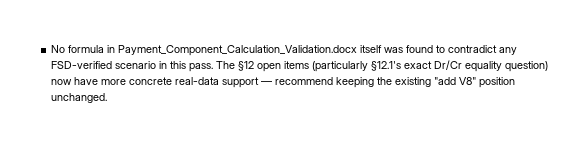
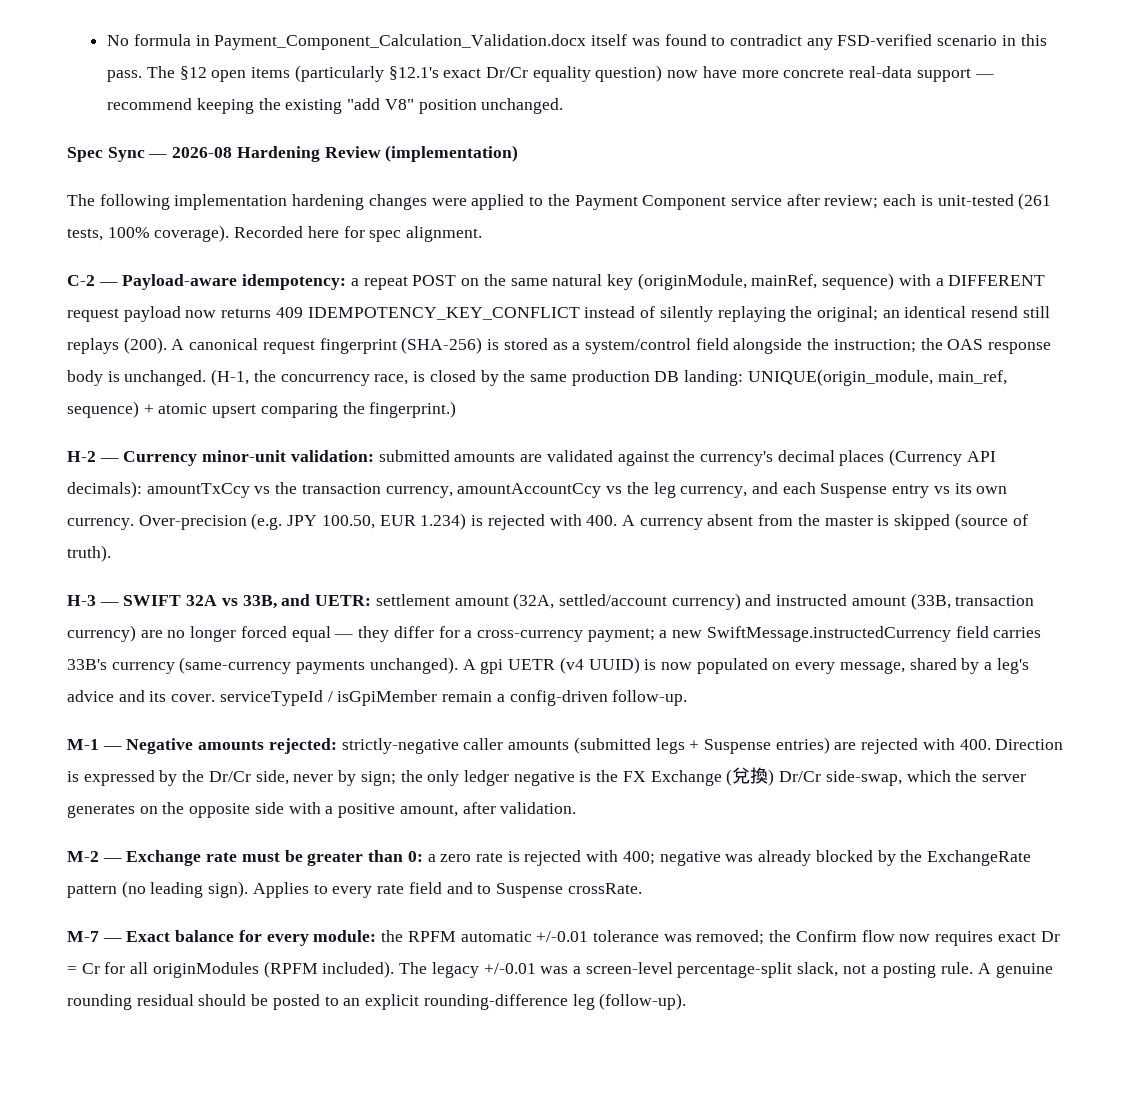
+ Spec Sync — 2026-08 Hardening Review (implementation)
+ The following implementation hardening changes were applied to the Payment Component service after review; each is unit-tested (261 tests, 100% coverage). Recorded here for spec alignment.
+ C-2 — Payload-aware idempotency: a repeat POST on the same natural key (originModule, mainRef, sequence) with a DIFFERENT request payload now returns 409 IDEMPOTENCY_KEY_CONFLICT instead of silently replaying the original; an identical resend still replays (200). A canonical request fingerprint (SHA-256) is stored as a system/control field alongside the instruction; the OAS response body is unchanged. (H-1, the concurrency race, is closed by the same production DB landing: UNIQUE(origin_module, main_ref, sequence) + atomic upsert comparing the fingerprint.)
+ H-2 — Currency minor-unit validation: submitted amounts are validated against the currency's decimal places (Currency API decimals): amountTxCcy vs the transaction currency, amountAccountCcy vs the leg currency, and each Suspense entry vs its own currency. Over-precision (e.g. JPY 100.50, EUR 1.234) is rejected with 400. A currency absent from the master is skipped (source of truth).
+ H-3 — SWIFT 32A vs 33B, and UETR: settlement amount (32A, settled/account currency) and instructed amount (33B, transaction currency) are no longer forced equal — they differ for a cross-currency payment; a new SwiftMessage.instructedCurrency field carries 33B's currency (same-currency payments unchanged). A gpi UETR (v4 UUID) is now populated on every message, shared by a leg's advice and its cover. serviceTypeId / isGpiMember remain a config-driven follow-up.
+ M-1 — Negative amounts rejected: strictly-negative caller amounts (submitted legs + Suspense entries) are rejected with 400. Direction is expressed by the Dr/Cr side, never by sign; the only ledger negative is the FX Exchange (兌換) Dr/Cr side-swap, which the server generates on the opposite side with a positive amount, after validation.
+ M-2 — Exchange rate must be greater than 0: a zero rate is rejected with 400; negative was already blocked by the ExchangeRate pattern (no leading sign). Applies to every rate field and to Suspense crossRate.
+ M-7 — Exact balance for every module: the RPFM automatic +/-0.01 tolerance was removed; the Confirm flow now requires exact Dr = Cr for all originModules (RPFM included). The legacy +/-0.01 was a screen-level percentage-split slack, not a posting rule. A genuine rounding residual should be posted to an explicit rounding-difference leg (follow-up).

